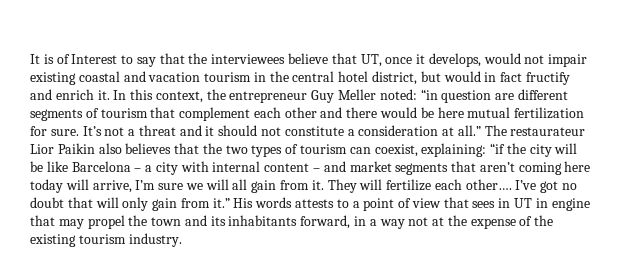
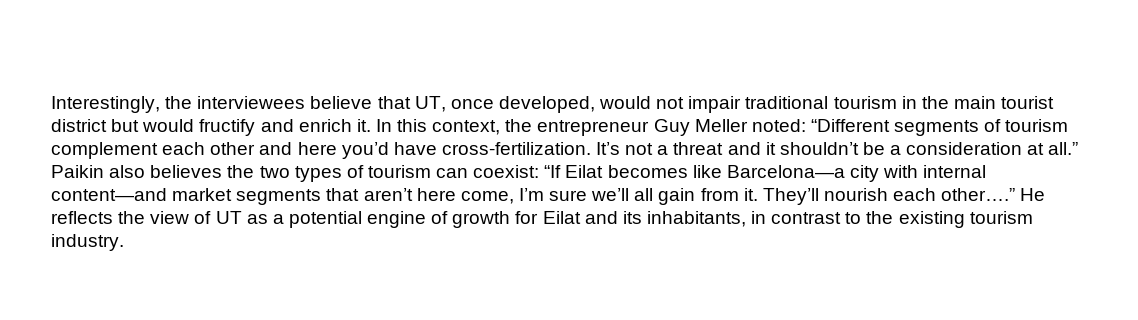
- It is of Interest to say that the interviewees believe that UT, once it develops, would not impair existing coastal and vacation tourism in the central hotel district, but would in fact fructify and enrich it.
+ Interestingly, the interviewees believe that UT, once developed, would not impair traditional tourism in the main tourist district but would fructify and enrich it.
- In this context, the entrepreneur Guy Meller noted: “in question are different segments of tourism that complement each other and there would be here mutual fertilization for sure.
+ In this context, the entrepreneur Guy Meller noted: “Different segments of tourism complement each other and here you’d have cross-fertilization.
- It’s not a threat and it should not constitute a consideration at all.”
+ It’s not a threat and it shouldn’t be a consideration at all.”
- The restaurateur Lior Paikin also believes that the two types of tourism can coexist, explaining: “if the city will be like Barcelona – a city with internal content – and market segments that aren’t coming here today will arrive, I’m sure we will all gain from it. They will fertilize each other…. I’ve got no doubt that will only gain from it.” His words attests to a point of view that sees in UT in engine that may propel the town and its inhabitants forward, in a way not at the expense of the existing tourism industry.
+ Paikin also believes the two types of tourism can coexist: “If Eilat becomes like Barcelona—a city with internal content—and market segments that aren’t here come, I’m sure we’ll all gain from it. They’ll nourish each other….” He reflects the view of UT as a potential engine of growth for Eilat and its inhabitants, in contrast to the existing tourism industry.

